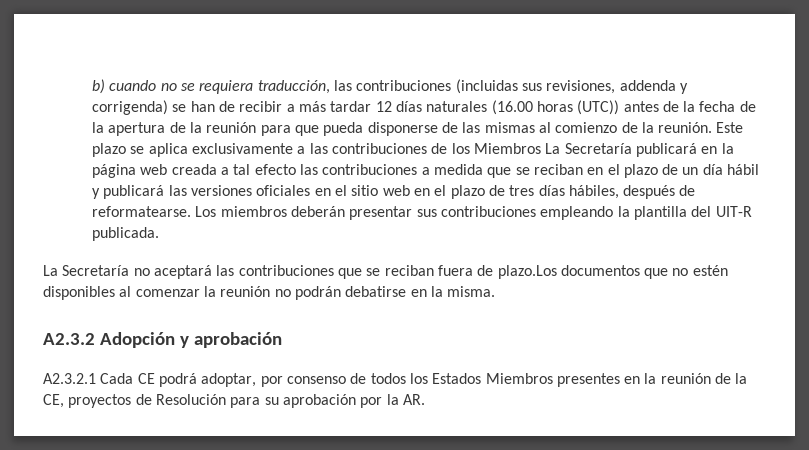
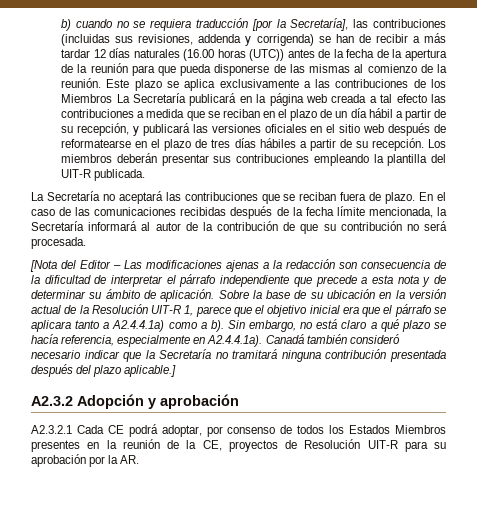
- b) cuando no se requiera traducción, las contribuciones (incluidas sus revisiones, addenda y corrigenda) se han de recibir a más tardar 12 días naturales (16.00 horas (UTC)) antes de la fecha de la apertura de la reunión para que pueda disponerse de las mismas al comienzo de la reunión.
+ b) cuando no se requiera traducción [por la Secretaría], las contribuciones (incluidas sus revisiones, addenda y corrigenda) se han de recibir a más tardar 12 días naturales (16.00 horas (UTC)) antes de la fecha de la apertura de la reunión para que pueda disponerse de las mismas al comienzo de la reunión.
- Este plazo se aplica exclusivamente a las contribuciones de los Miembros La Secretaría publicará en la página web creada a tal efecto las contribuciones a medida que se reciban en el plazo de un día hábil y publicará las versiones oficiales en el sitio web en el plazo de tres días hábiles, después de reformatearse.
+ Este plazo se aplica exclusivamente a las contribuciones de los Miembros La Secretaría publicará en la página web creada a tal efecto las contribuciones a medida que se reciban en el plazo de un día hábil a partir de su recepción, y publicará las versiones oficiales en el sitio web después de reformatearse en el plazo de tres días hábiles a partir de su recepción.
- La Secretaría no aceptará las contribuciones que se reciban fuera de plazo.Los documentos que no estén disponibles al comenzar la reunión no podrán debatirse en la misma.
+ La Secretaría no aceptará las contribuciones que se reciban fuera de plazo. En el caso de las comunicaciones recibidas después de la fecha límite mencionada, la Secretaría informará al autor de la contribución de que su contribución no será procesada.
+ [Nota del Editor – Las modificaciones ajenas a la redacción son consecuencia de la dificultad de interpretar el párrafo independiente que precede a esta nota y de determinar su ámbito de aplicación. Sobre la base de su ubicación en la versión actual de la Resolución UIT-R 1, parece que el objetivo inicial era que el párrafo se aplicara tanto a A2.4.4.1a) como a b). Sin embargo, no está claro a qué plazo se hacía referencia, especialmente en A2.4.4.1a). Canadá también consideró necesario indicar que la Secretaría no tramitará ninguna contribución presentada después del plazo aplicable.]
- A2.3.2.1 Cada CE podrá adoptar, por consenso de todos los Estados Miembros presentes en la reunión de la CE, proyectos de Resolución para su aprobación por la AR.
+ A2.3.2.1 Cada CE podrá adoptar, por consenso de todos los Estados Miembros presentes en la reunión de la CE, proyectos de Resolución UIT-R para su aprobación por la AR.

